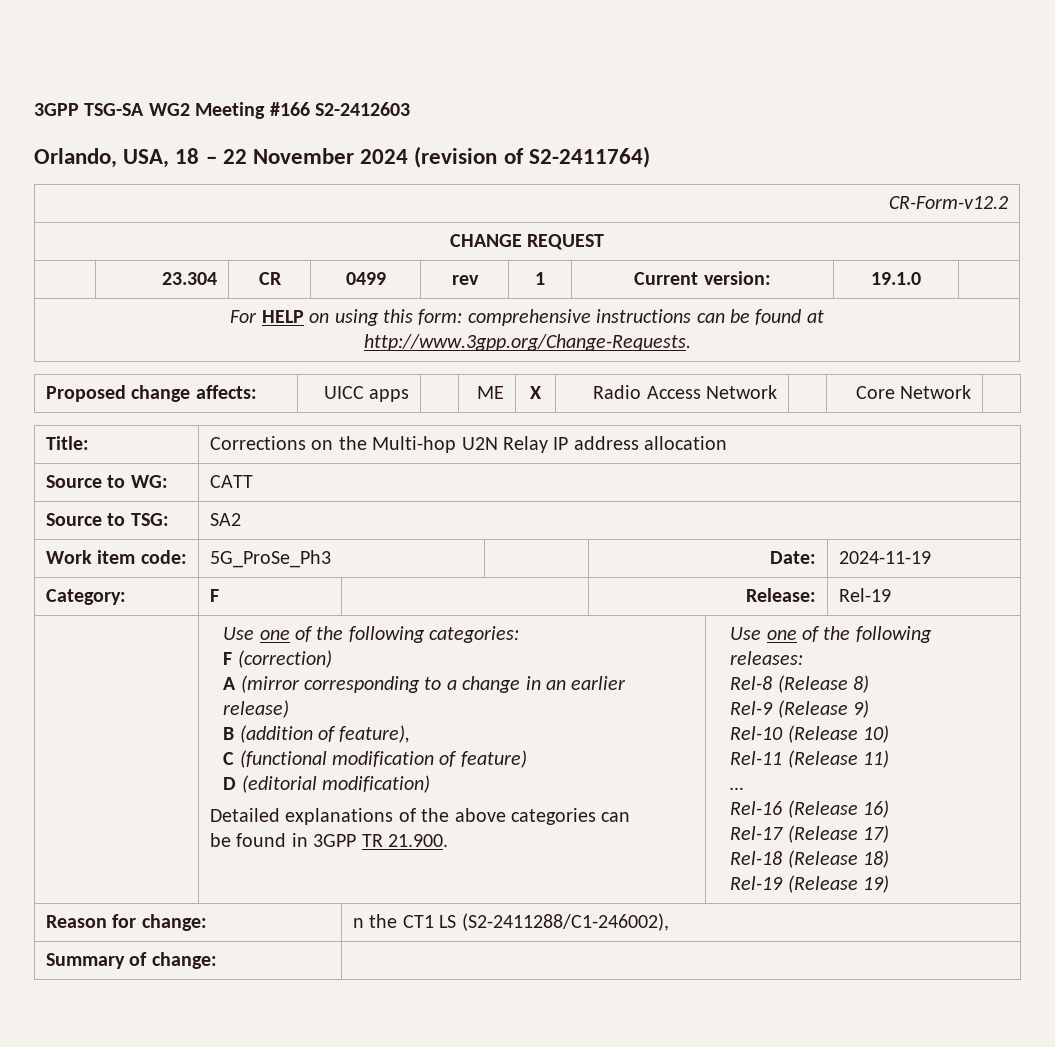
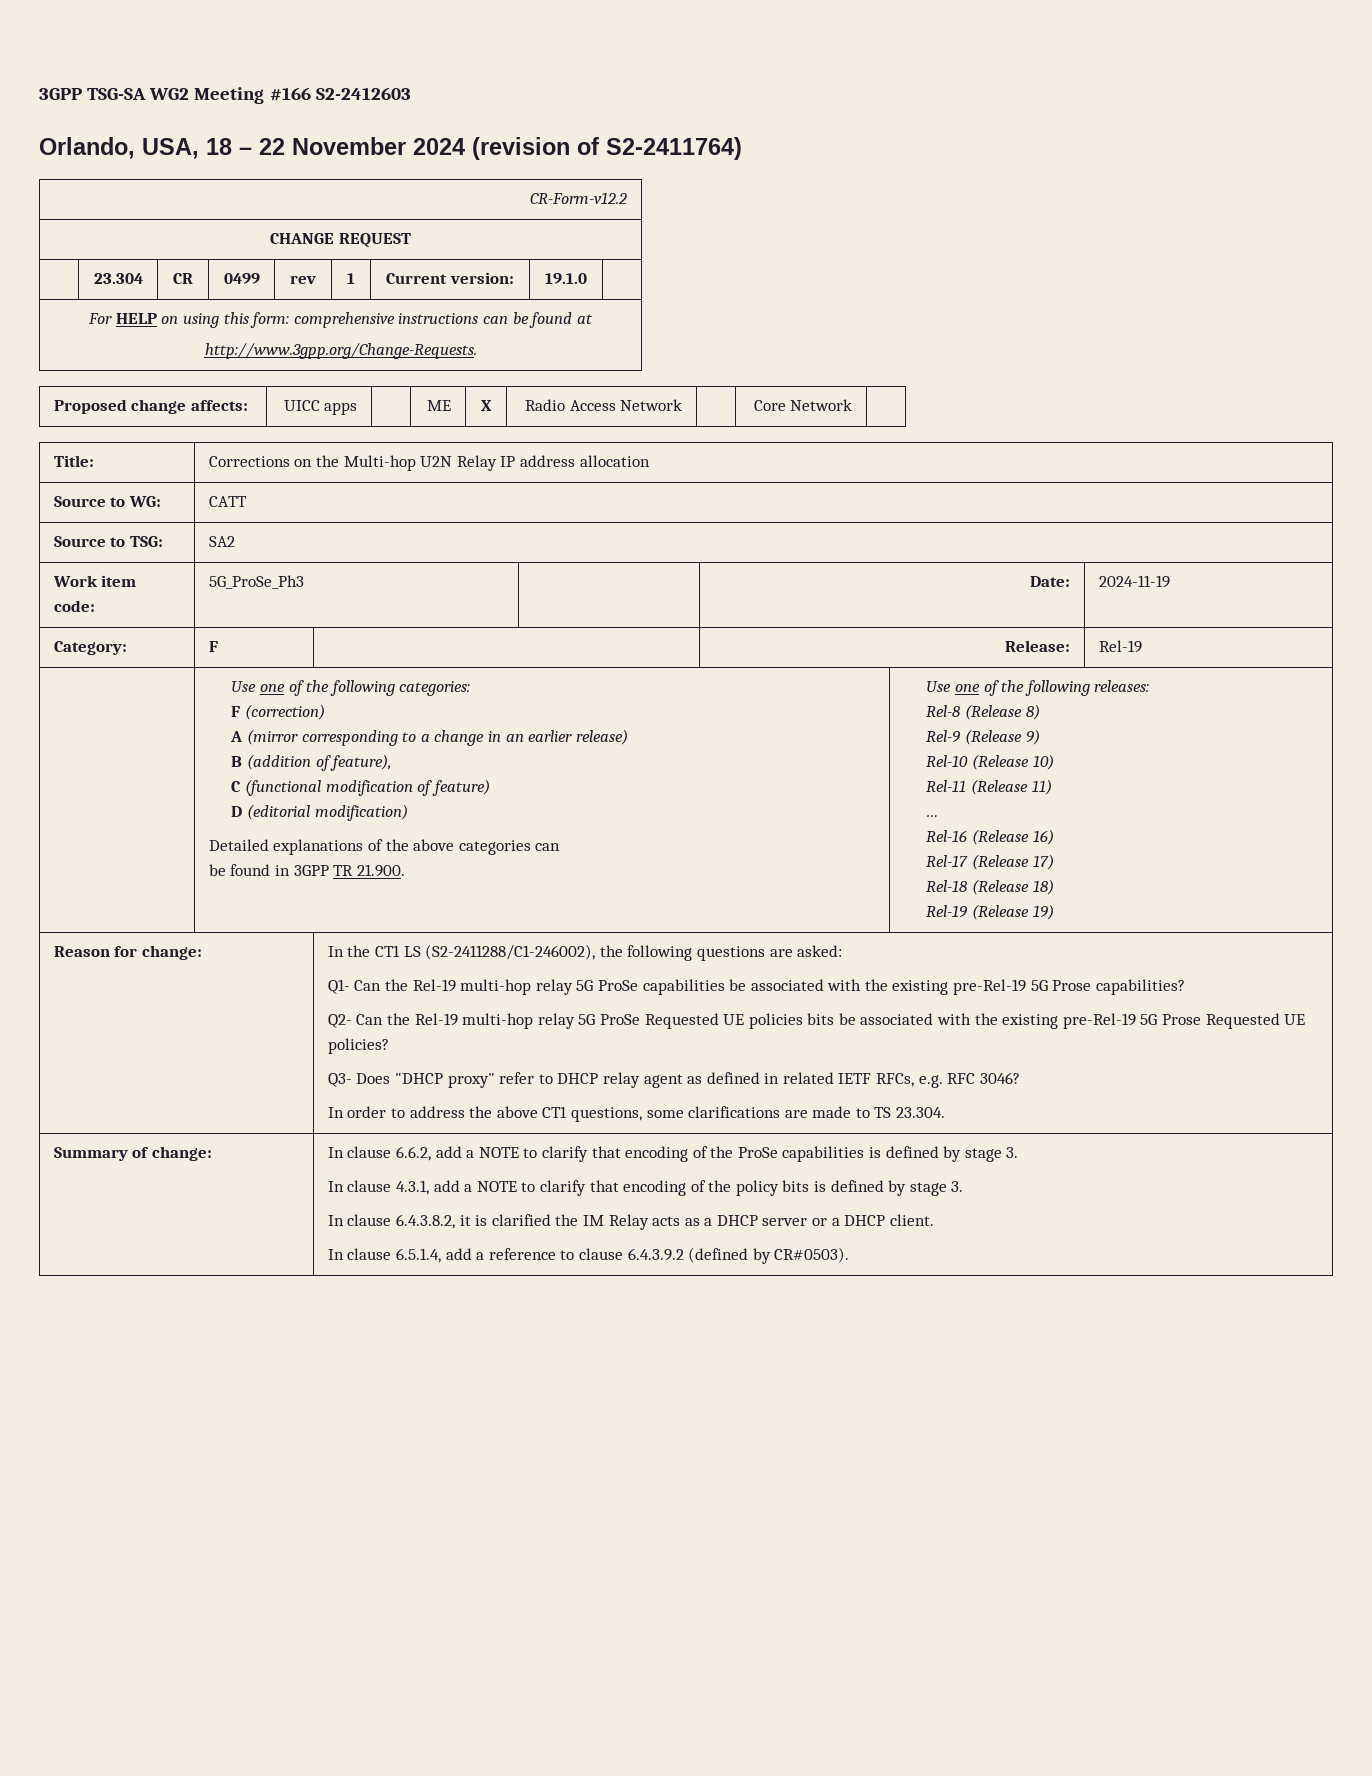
- n the CT1 LS (S2-2411288/C1-246002),
- Summary of change: |
+ In the CT1 LS (S2-2411288/C1-246002), the following questions are asked:
+ Q1- Can the Rel-19 multi-hop relay 5G ProSe capabilities be associated with the existing pre-Rel-19 5G Prose capabilities?
+ Q2- Can the Rel-19 multi-hop relay 5G ProSe Requested UE policies bits be associated with the existing pre-Rel-19 5G Prose Requested UE policies?
+ Q3- Does "DHCP proxy" refer to DHCP relay agent as defined in related IETF RFCs, e.g. RFC 3046?
+ In order to address the above CT1 questions, some clarifications are made to TS 23.304.
+ Summary of change: | In clause 6.6.2, add a NOTE to clarify that encoding of the ProSe capabilities is defined by stage 3.
+ In clause 4.3.1, add a NOTE to clarify that encoding of the policy bits is defined by stage 3.
+ In clause 6.4.3.8.2, it is clarified the IM Relay acts as a DHCP server or a DHCP client.
+ In clause 6.5.1.4, add a reference to clause 6.4.3.9.2 (defined by CR#0503).

